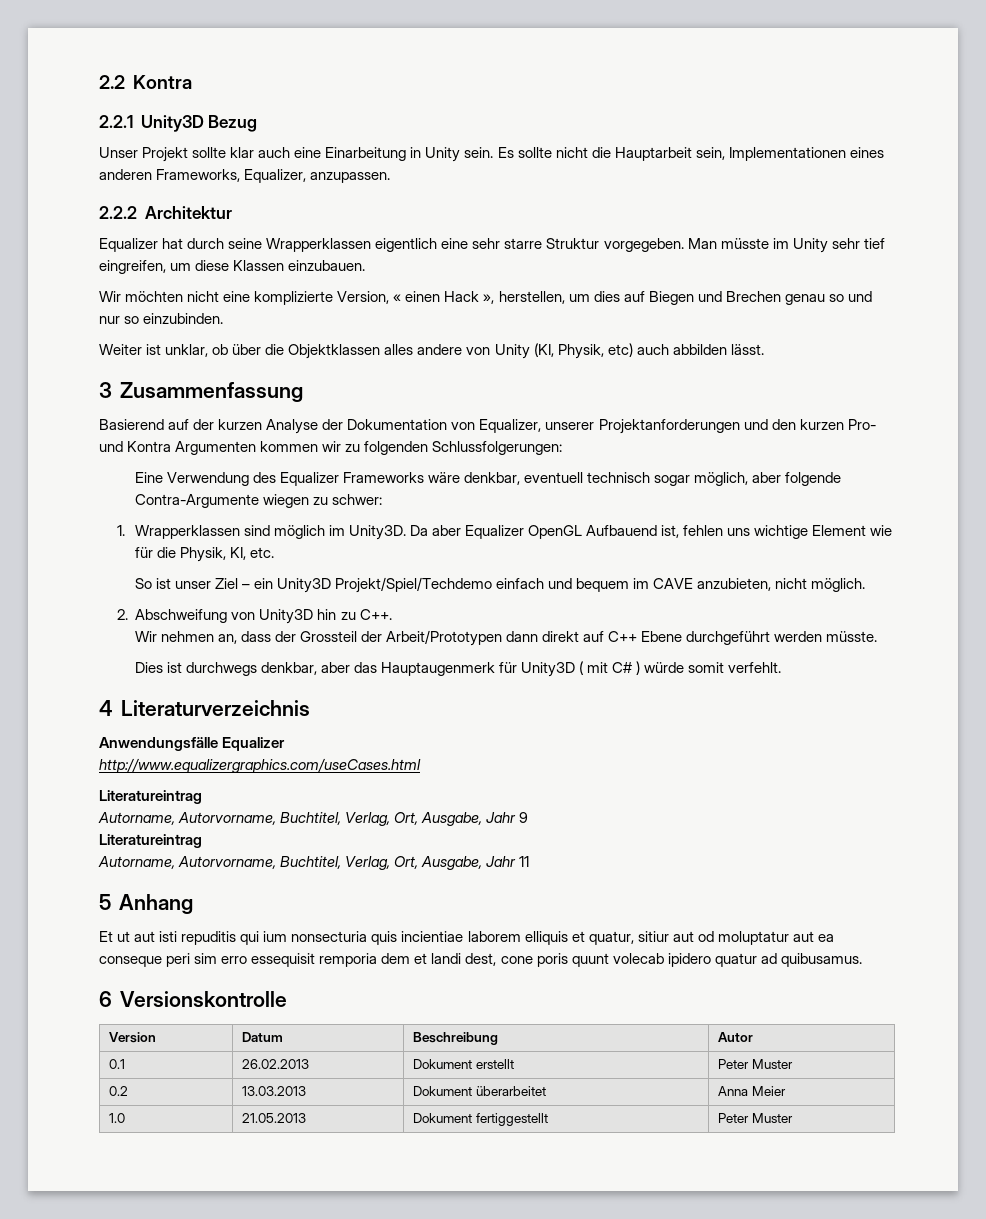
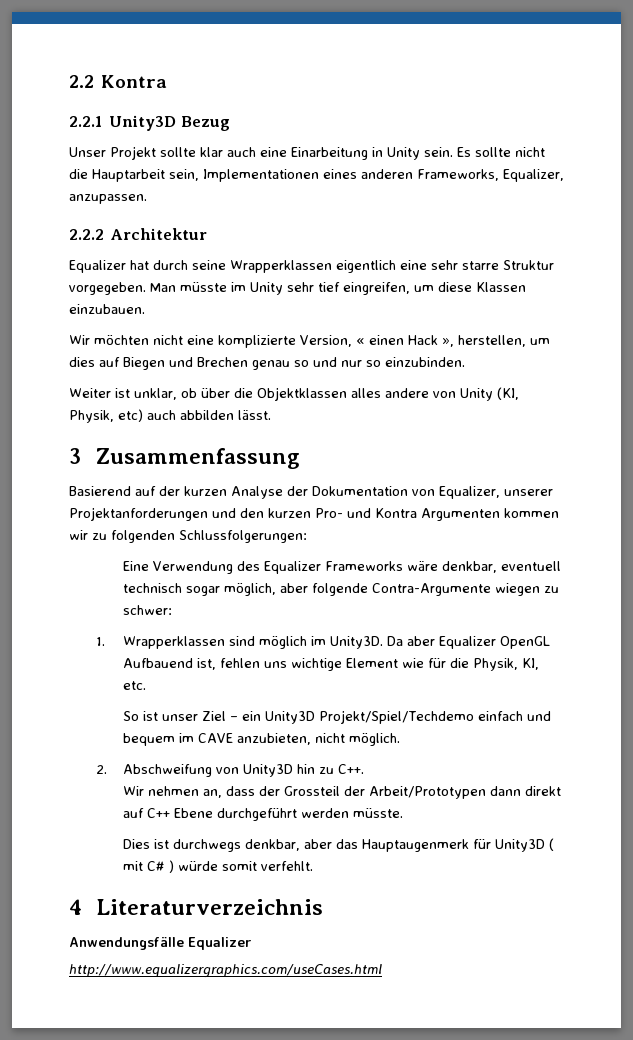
  http://www.equalizergraphics.com/useCases.html
- Literatureintrag
- Autorname, Autorvorname, Buchtitel, Verlag, Ort, Ausgabe, Jahr 9
- Literatureintrag
- Autorname, Autorvorname, Buchtitel, Verlag, Ort, Ausgabe, Jahr 11
- 5 Anhang
- Et ut aut isti repuditis qui ium nonsecturia quis incientiae laborem elliquis et quatur, sitiur aut od moluptatur aut ea conseque peri sim erro essequisit remporia dem et landi dest, cone poris quunt volecab ipidero quatur ad quibusamus.
- 6 Versionskontrolle
- Version | Datum | Beschreibung | Autor
- 0.1 | 26.02.2013 | Dokument erstellt | Peter Muster
- 0.2 | 13.03.2013 | Dokument überarbeitet | Anna Meier
- 1.0 | 21.05.2013 | Dokument fertiggestellt | Peter Muster

